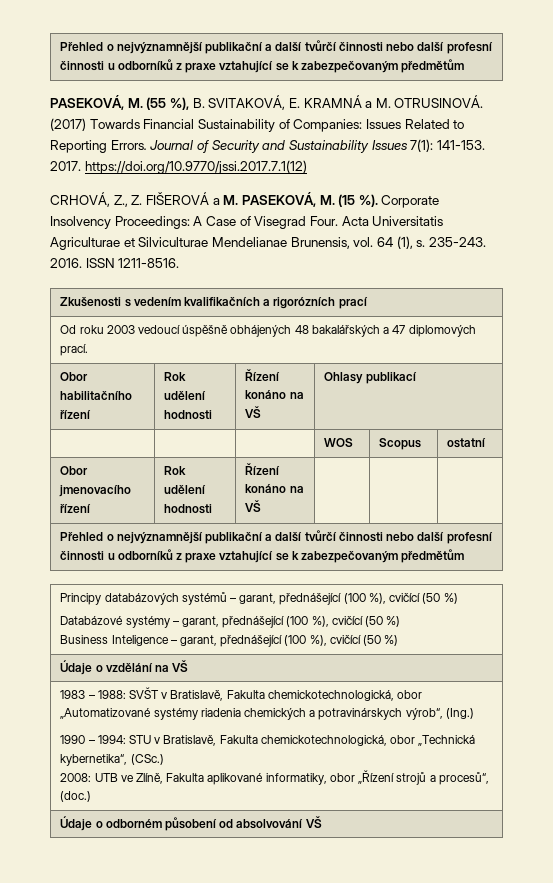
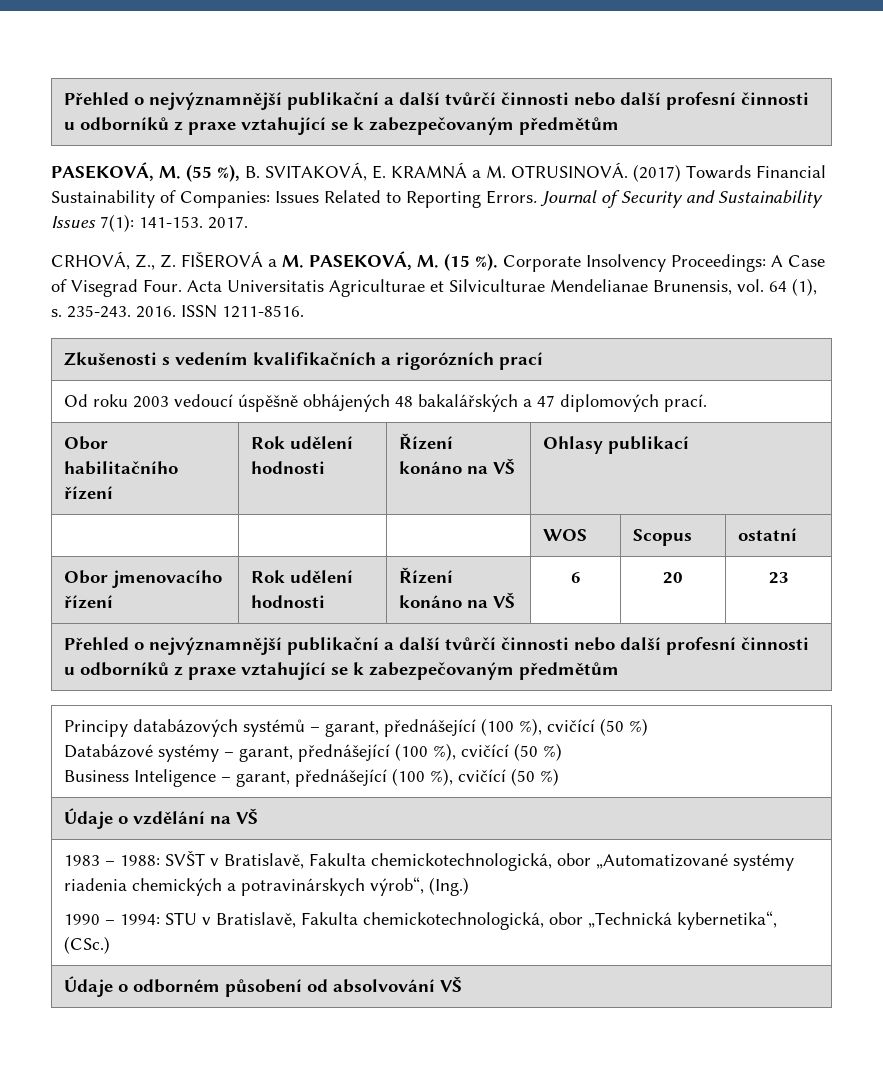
- 2017. https://doi.org/10.9770/jssi.2017.7.1(12)
+ 2017.
- Obor jmenovacího řízení | Rok udělení hodnosti | Řízení konáno na VŠ | | |
+ Obor jmenovacího řízení | Rok udělení hodnosti | Řízení konáno na VŠ | 6 | 20 | 23
- 2008: UTB ve Zlíně, Fakulta aplikované informatiky, obor „Řízení strojů a procesů“, (doc.)

